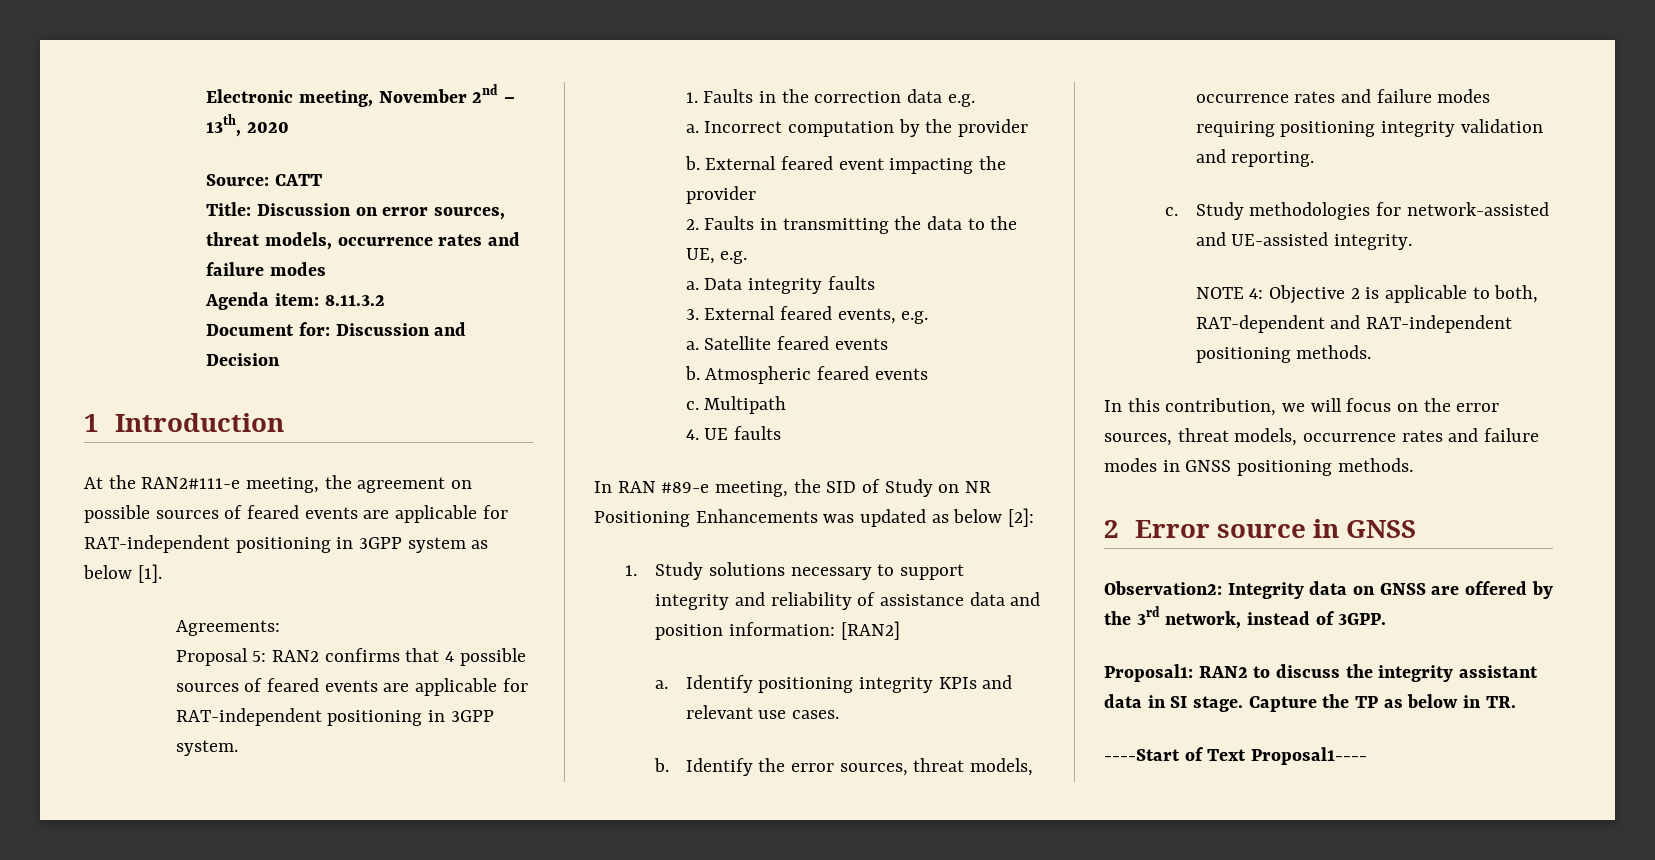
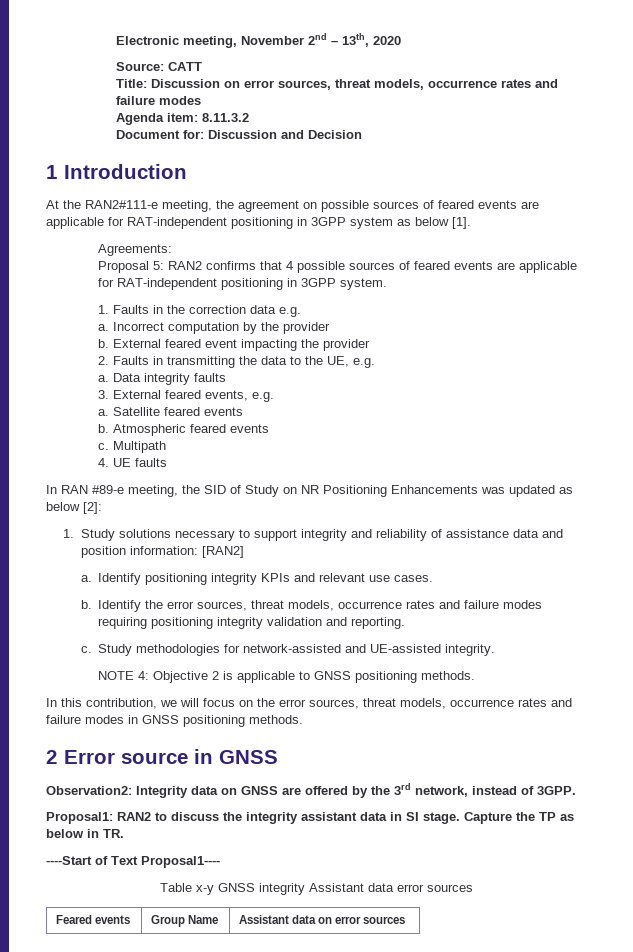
- NOTE 4: Objective 2 is applicable to both, RAT-dependent and RAT-independent positioning methods.
+ NOTE 4: Objective 2 is applicable to GNSS positioning methods.
+ Table x-y GNSS integrity Assistant data error sources
+ Feared events | Group Name | Assistant data on error sources

